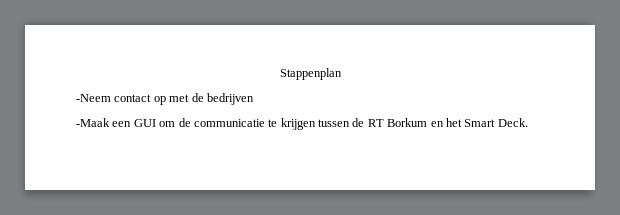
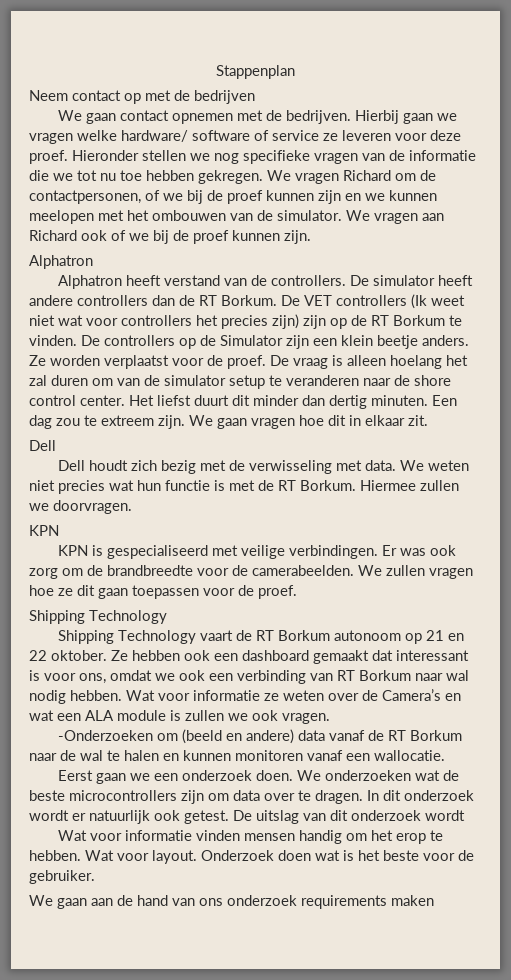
- -Neem contact op met de bedrijven
+ Neem contact op met de bedrijven
- -Maak een GUI om de communicatie te krijgen tussen de RT Borkum en het Smart Deck.
+ We gaan contact opnemen met de bedrijven. Hierbij gaan we vragen welke hardware/ software of service ze leveren voor deze proef. Hieronder stellen we nog specifieke vragen van de informatie die we tot nu toe hebben gekregen. We vragen Richard om de contactpersonen, of we bij de proef kunnen zijn en we kunnen meelopen met het ombouwen van de simulator. We vragen aan Richard ook of we bij de proef kunnen zijn.
+ Alphatron
+ Alphatron heeft verstand van de controllers. De simulator heeft andere controllers dan de RT Borkum. De VET controllers (Ik weet niet wat voor controllers het precies zijn) zijn op de RT Borkum te vinden. De controllers op de Simulator zijn een klein beetje anders. Ze worden verplaatst voor de proef. De vraag is alleen hoelang het zal duren om van de simulator setup te veranderen naar de shore control center. Het liefst duurt dit minder dan dertig minuten. Een dag zou te extreem zijn. We gaan vragen hoe dit in elkaar zit.
+ Dell
+ Dell houdt zich bezig met de verwisseling met data. We weten niet precies wat hun functie is met de RT Borkum. Hiermee zullen we doorvragen.
+ KPN
+ KPN is gespecialiseerd met veilige verbindingen. Er was ook zorg om de brandbreedte voor de camerabeelden. We zullen vragen hoe ze dit gaan toepassen voor de proef.
+ Shipping Technology
+ Shipping Technology vaart de RT Borkum autonoom op 21 en 22 oktober. Ze hebben ook een dashboard gemaakt dat interessant is voor ons, omdat we ook een verbinding van RT Borkum naar wal nodig hebben. Wat voor informatie ze weten over de Camera’s en wat een ALA module is zullen we ook vragen.
+ -Onderzoeken om (beeld en andere) data vanaf de RT Borkum naar de wal te halen en kunnen monitoren vanaf een wallocatie.
+ Eerst gaan we een onderzoek doen. We onderzoeken wat de beste microcontrollers zijn om data over te dragen. In dit onderzoek wordt er natuurlijk ook getest. De uitslag van dit onderzoek wordt
+ Wat voor informatie vinden mensen handig om het erop te hebben. Wat voor layout. Onderzoek doen wat is het beste voor de gebruiker.
+ We gaan aan de hand van ons onderzoek requirements maken

